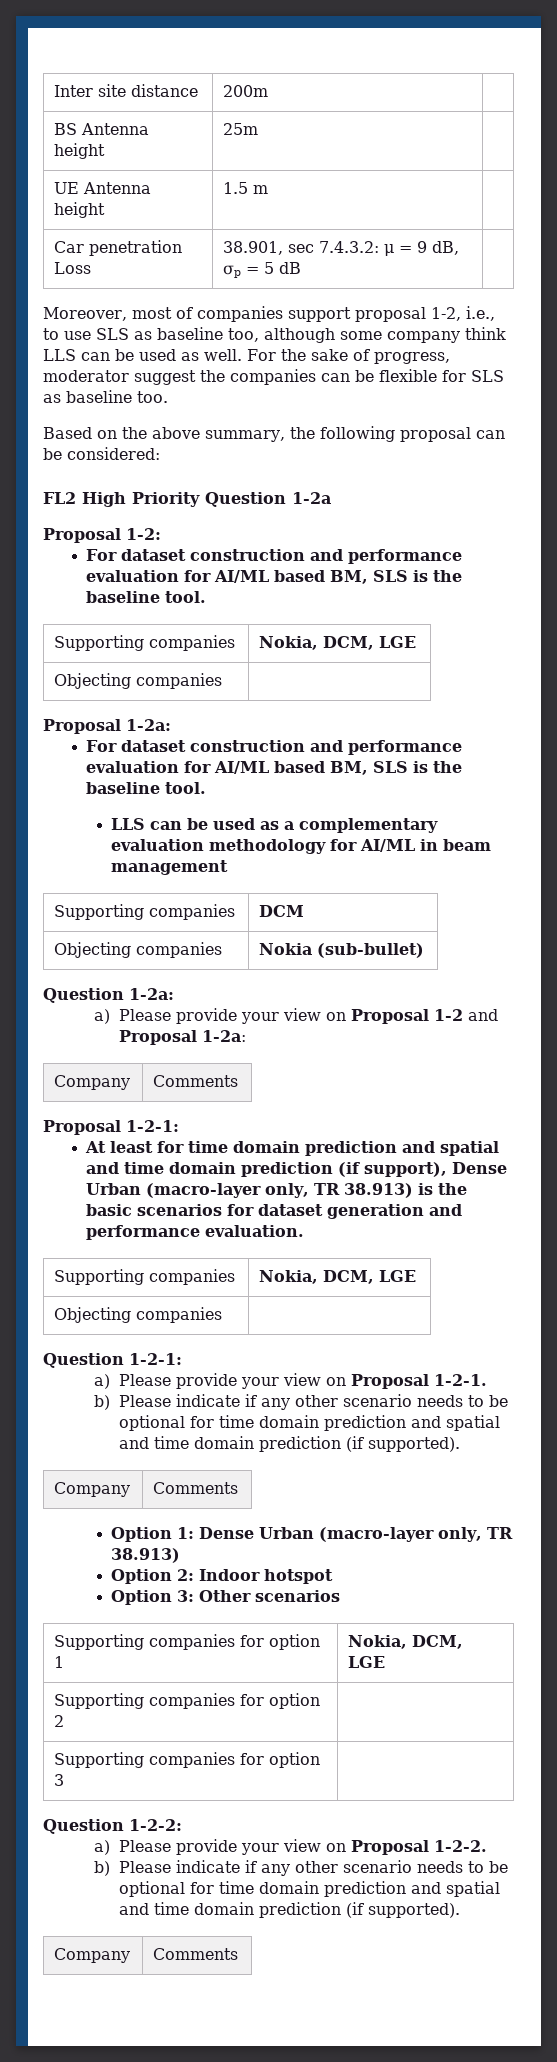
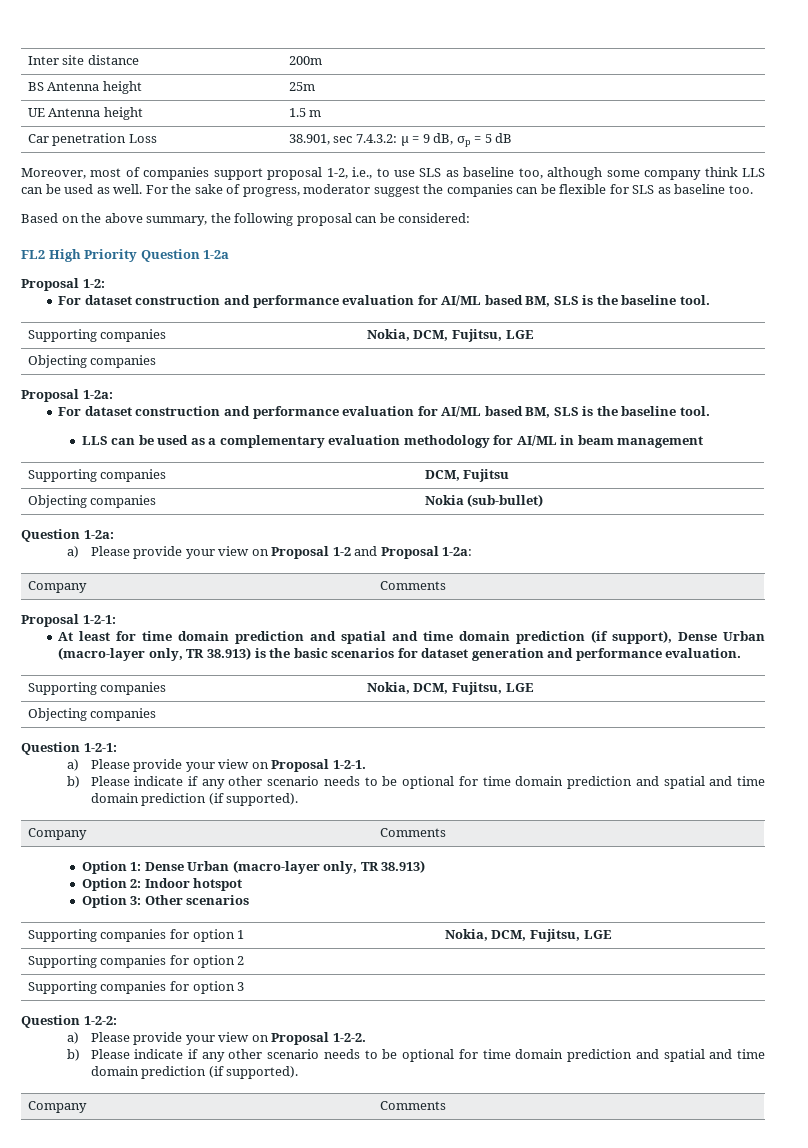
  Proposal 1-2:
  For dataset construction and performance evaluation for AI/ML based BM, SLS is the baseline tool.
- Supporting companies | Nokia, DCM, LGE
+ Supporting companies | Nokia, DCM, Fujitsu, LGE
- Supporting companies | DCM
+ Supporting companies | DCM, Fujitsu
  At least for time domain prediction and spatial and time domain prediction (if support), Dense Urban (macro-layer only, TR 38.913) is the basic scenarios for dataset generation and performance evaluation.
- Supporting companies | Nokia, DCM, LGE
+ Supporting companies | Nokia, DCM, Fujitsu, LGE
- Supporting companies for option 1 | Nokia, DCM, LGE
+ Supporting companies for option 1 | Nokia, DCM, Fujitsu, LGE

